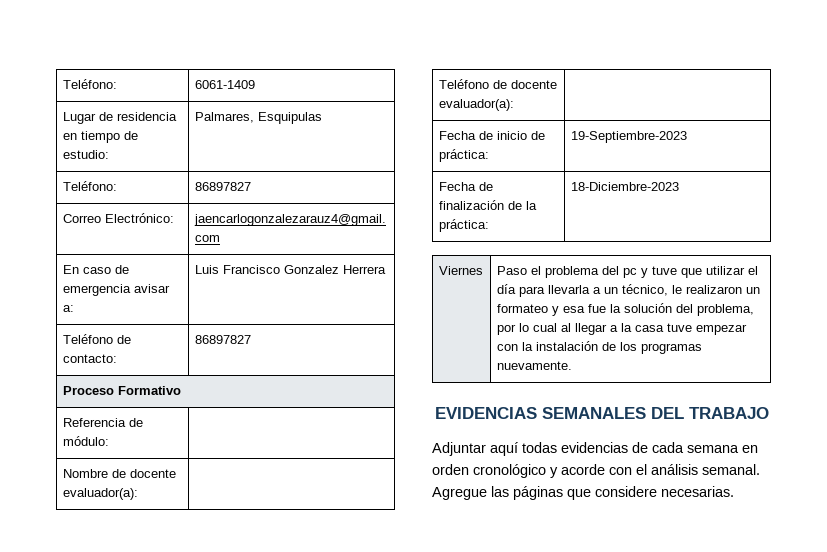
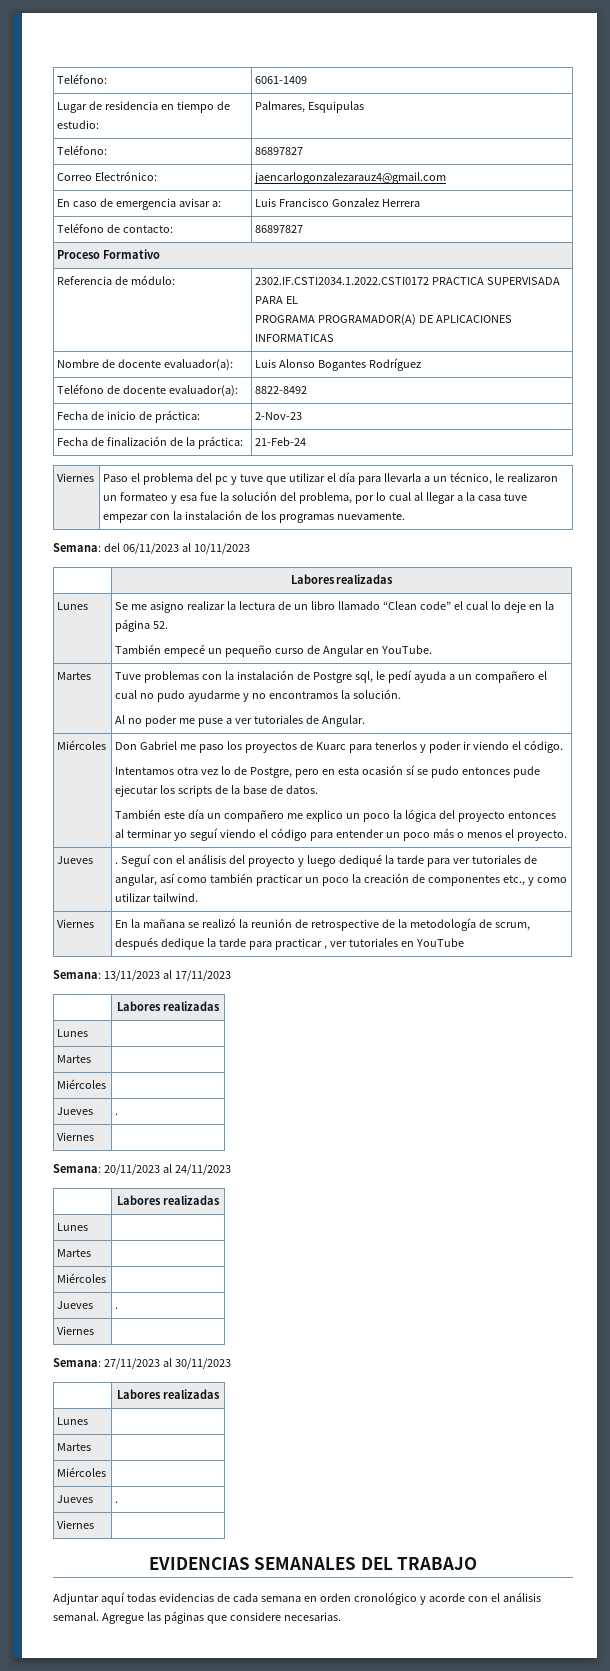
- Referencia de módulo: |
+ Referencia de módulo: | 2302.IF.CSTI2034.1.2022.CSTI0172 PRACTICA SUPERVISADA PARA EL
+ PROGRAMA PROGRAMADOR(A) DE APLICACIONES INFORMATICAS
- Nombre de docente evaluador(a): |
+ Nombre de docente evaluador(a): | Luis Alonso Bogantes Rodríguez
- Teléfono de docente evaluador(a): |
+ Teléfono de docente evaluador(a): | 8822-8492
- Fecha de inicio de práctica: | 19-Septiembre-2023
+ Fecha de inicio de práctica: | 2-Nov-23
- Fecha de finalización de la práctica: | 18-Diciembre-2023
+ Fecha de finalización de la práctica: | 21-Feb-24
+ Semana: del 06/11/2023 al 10/11/2023
+ | Labores realizadas
+ Lunes | Se me asigno realizar la lectura de un libro llamado “Clean code” el cual lo deje en la página 52.
+ También empecé un pequeño curso de Angular en YouTube.
+ Martes | Tuve problemas con la instalación de Postgre sql, le pedí ayuda a un compañero el cual no pudo ayudarme y no encontramos la solución.
+ Al no poder me puse a ver tutoriales de Angular.
+ Miércoles | Don Gabriel me paso los proyectos de Kuarc para tenerlos y poder ir viendo el código.
+ Intentamos otra vez lo de Postgre, pero en esta ocasión sí se pudo entonces pude ejecutar los scripts de la base de datos.
+ También este día un compañero me explico un poco la lógica del proyecto entonces al terminar yo seguí viendo el código para entender un poco más o menos el proyecto.
+ Jueves | . Seguí con el análisis del proyecto y luego dediqué la tarde para ver tutoriales de angular, así como también practicar un poco la creación de componentes etc., y como utilizar tailwind.
+ Viernes | En la mañana se realizó la reunión de retrospective de la metodología de scrum, después dedique la tarde para practicar , ver tutoriales en YouTube
+ Semana: 13/11/2023 al 17/11/2023
+ | Labores realizadas
+ Lunes |
+ Martes |
+ Miércoles |
+ Jueves | .
+ Viernes |
+ Semana: 20/11/2023 al 24/11/2023
+ | Labores realizadas
+ Lunes |
+ Martes |
+ Miércoles |
+ Jueves | .
+ Viernes |
+ Semana: 27/11/2023 al 30/11/2023
+ | Labores realizadas
+ Lunes |
+ Martes |
+ Miércoles |
+ Jueves | .
+ Viernes |

